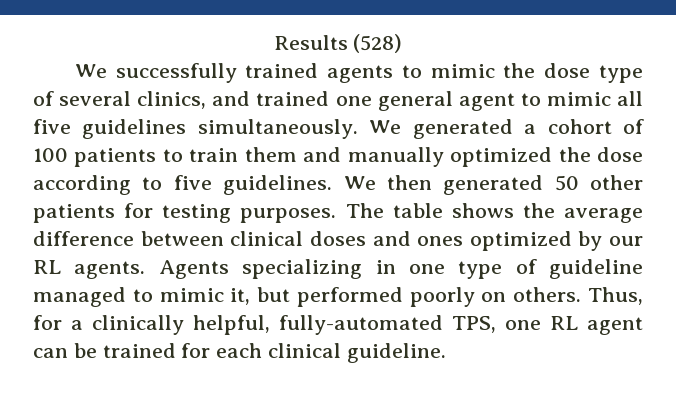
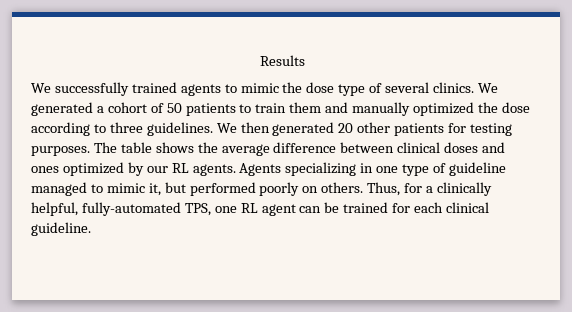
- Results (528)
+ Results
- We successfully trained agents to mimic the dose type of several clinics, and trained one general agent to mimic all five guidelines simultaneously.
+ We successfully trained agents to mimic the dose type of several clinics.
- We generated a cohort of 100 patients to train them and manually optimized the dose according to five guidelines.
+ We generated a cohort of 50 patients to train them and manually optimized the dose according to three guidelines.
- We then generated 50 other patients for testing purposes.
+ We then generated 20 other patients for testing purposes.

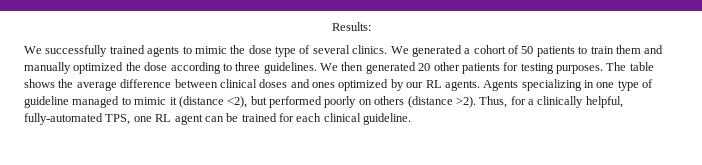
- Results
+ Results:
- Agents specializing in one type of guideline managed to mimic it, but performed poorly on others.
+ Agents specializing in one type of guideline managed to mimic it (distance <2), but performed poorly on others (distance >2).

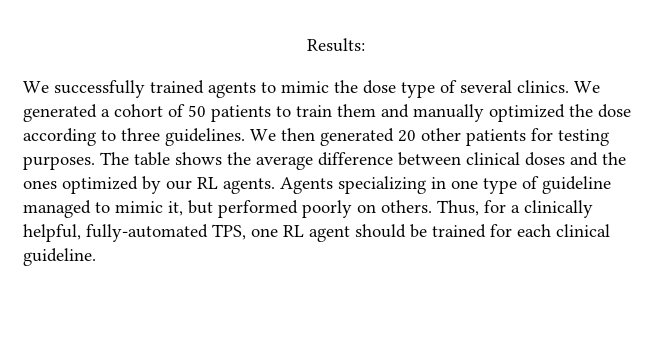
- The table shows the average difference between clinical doses and ones optimized by our RL agents.
+ The table shows the average difference between clinical doses and the ones optimized by our RL agents.
- Agents specializing in one type of guideline managed to mimic it (distance <2), but performed poorly on others (distance >2).
+ Agents specializing in one type of guideline managed to mimic it, but performed poorly on others.
- Thus, for a clinically helpful, fully-automated TPS, one RL agent can be trained for each clinical guideline.
+ Thus, for a clinically helpful, fully-automated TPS, one RL agent should be trained for each clinical guideline.

